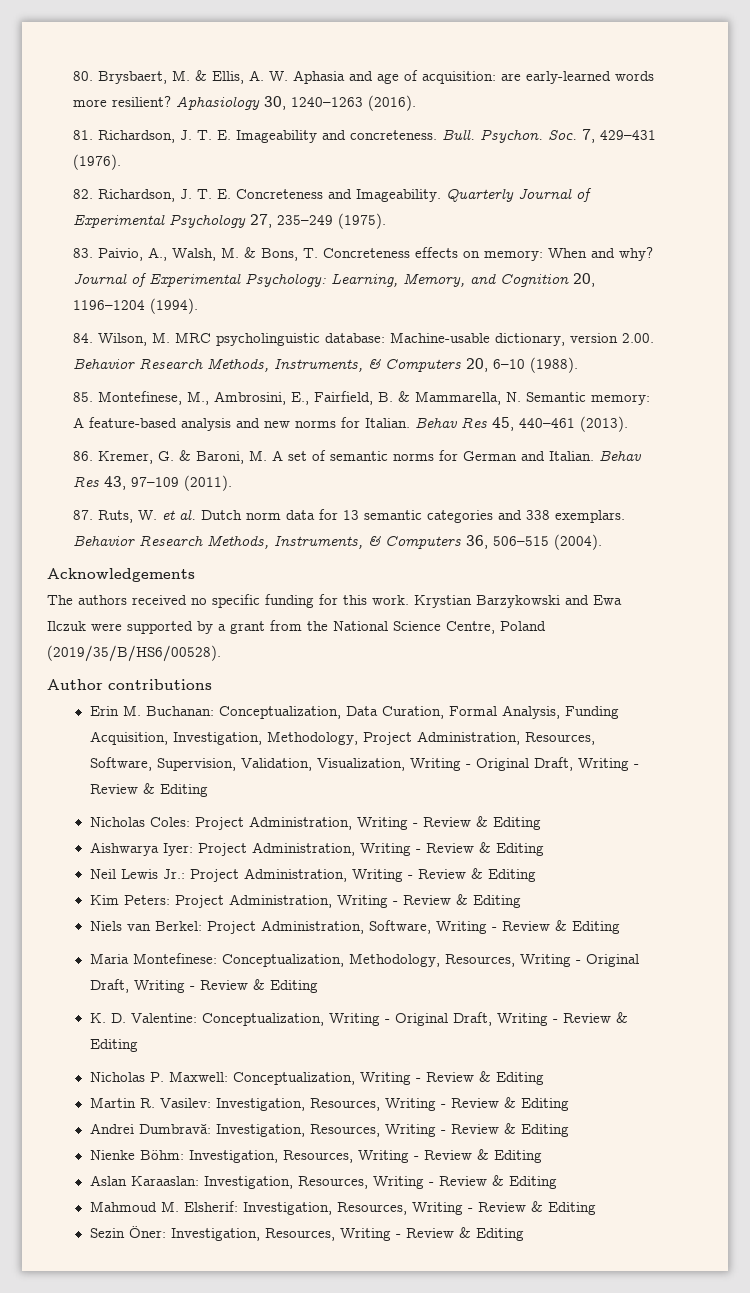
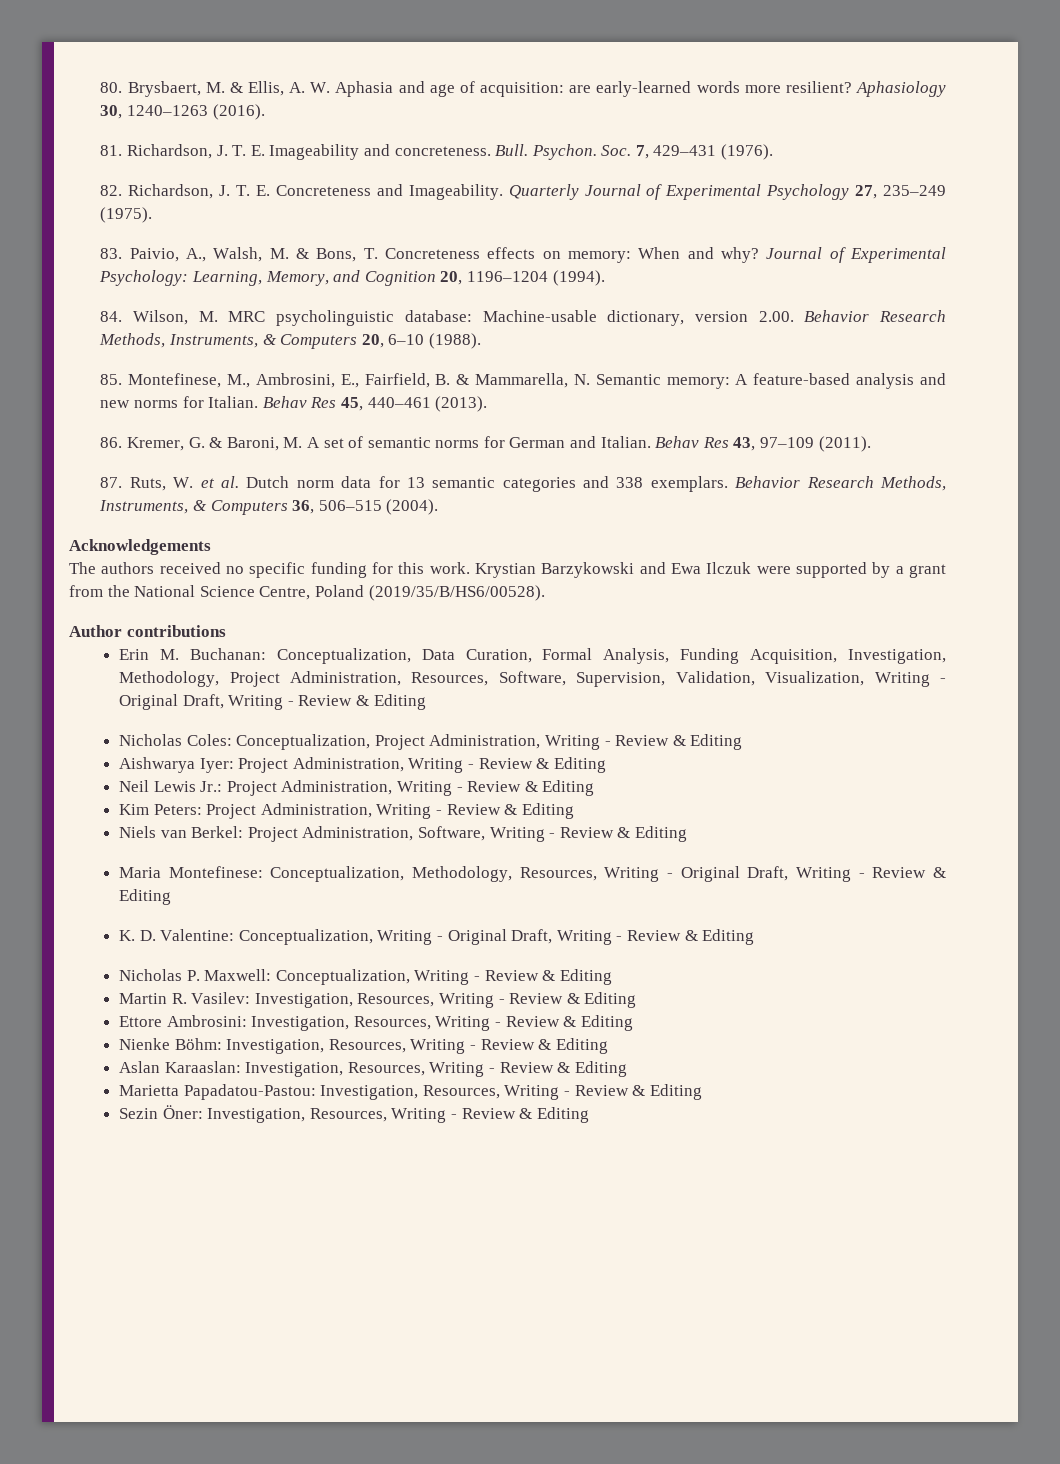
- Nicholas Coles: Project Administration, Writing - Review & Editing
+ Nicholas Coles: Conceptualization, Project Administration, Writing - Review & Editing
- Andrei Dumbravă: Investigation, Resources, Writing - Review & Editing
+ Ettore Ambrosini: Investigation, Resources, Writing - Review & Editing
- Mahmoud M. Elsherif: Investigation, Resources, Writing - Review & Editing
+ Marietta Papadatou-Pastou: Investigation, Resources, Writing - Review & Editing

